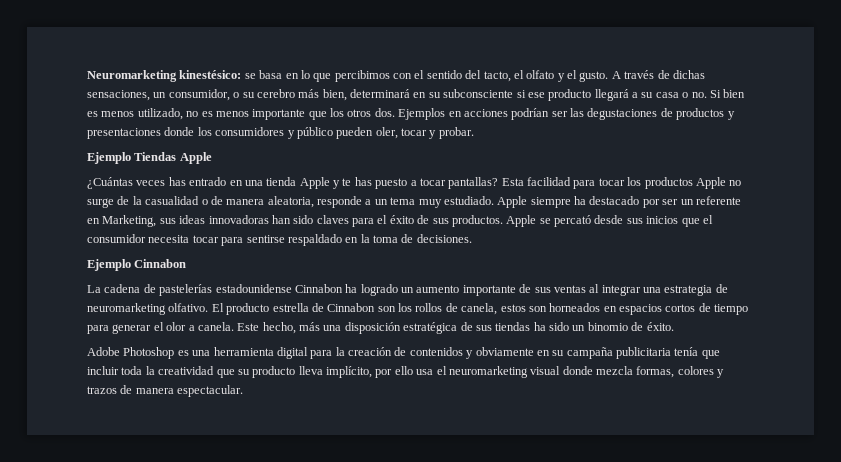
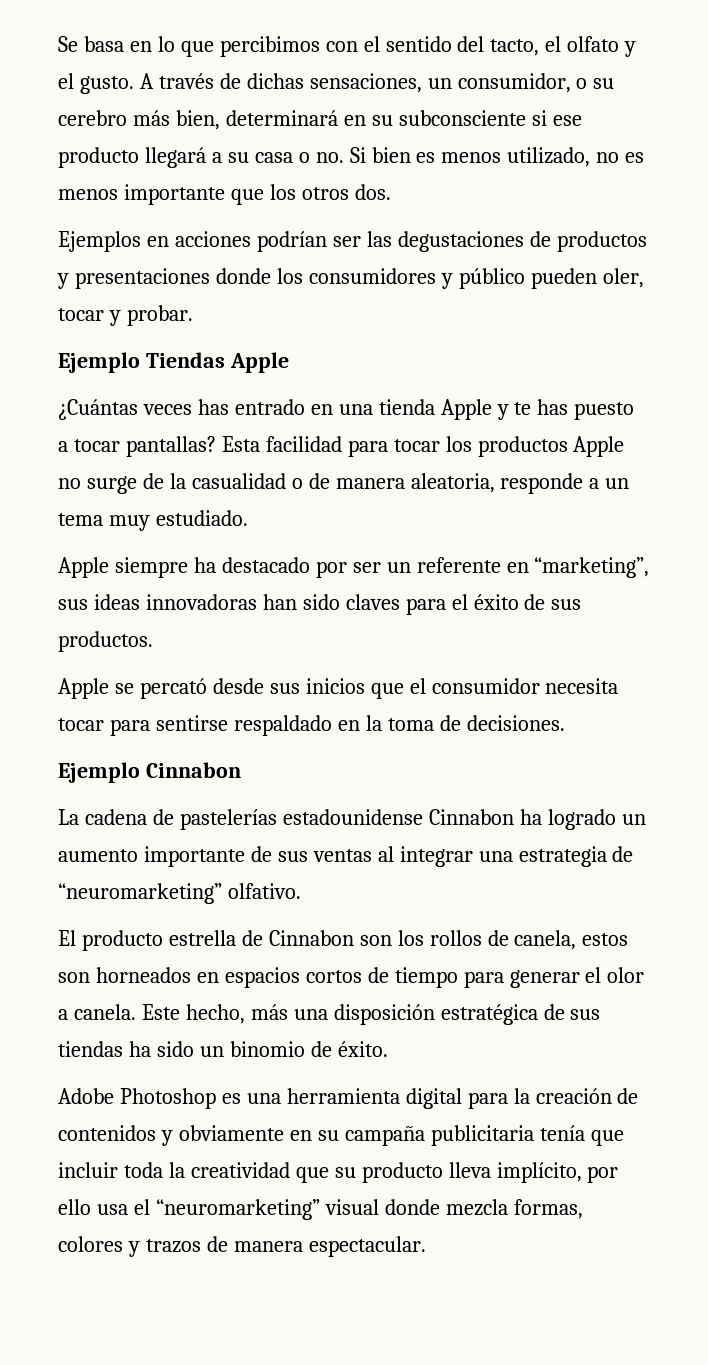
- Neuromarketing kinestésico: se basa en lo que percibimos con el sentido del tacto, el olfato y el gusto.
+ Se basa en lo que percibimos con el sentido del tacto, el olfato y el gusto.
- A través de dichas sensaciones, un consumidor, o su cerebro más bien, determinará en su subconsciente si ese producto llegará a su casa o no. Si bien es menos utilizado, no es menos importante que los otros dos. Ejemplos en acciones podrían ser las degustaciones de productos y presentaciones donde los consumidores y público pueden oler, tocar y probar.
+ A través de dichas sensaciones, un consumidor, o su cerebro más bien, determinará en su subconsciente si ese producto llegará a su casa o no. Si bien es menos utilizado, no es menos importante que los otros dos.
+ Ejemplos en acciones podrían ser las degustaciones de productos y presentaciones donde los consumidores y público pueden oler, tocar y probar.
- Esta facilidad para tocar los productos Apple no surge de la casualidad o de manera aleatoria, responde a un tema muy estudiado. Apple siempre ha destacado por ser un referente en Marketing, sus ideas innovadoras han sido claves para el éxito de sus productos. Apple se percató desde sus inicios que el consumidor necesita tocar para sentirse respaldado en la toma de decisiones.
+ Esta facilidad para tocar los productos Apple no surge de la casualidad o de manera aleatoria, responde a un tema muy estudiado.
+ Apple siempre ha destacado por ser un referente en “marketing”, sus ideas innovadoras han sido claves para el éxito de sus productos.
+ Apple se percató desde sus inicios que el consumidor necesita tocar para sentirse respaldado en la toma de decisiones.
- La cadena de pastelerías estadounidense Cinnabon ha logrado un aumento importante de sus ventas al integrar una estrategia de neuromarketing olfativo. El producto estrella de Cinnabon son los rollos de canela, estos son horneados en espacios cortos de tiempo para generar el olor a canela.
+ La cadena de pastelerías estadounidense Cinnabon ha logrado un aumento importante de sus ventas al integrar una estrategia de “neuromarketing” olfativo.
+ El producto estrella de Cinnabon son los rollos de canela, estos son horneados en espacios cortos de tiempo para generar el olor a canela.
- Adobe Photoshop es una herramienta digital para la creación de contenidos y obviamente en su campaña publicitaria tenía que incluir toda la creatividad que su producto lleva implícito, por ello usa el neuromarketing visual donde mezcla formas, colores y trazos de manera espectacular.
+ Adobe Photoshop es una herramienta digital para la creación de contenidos y obviamente en su campaña publicitaria tenía que incluir toda la creatividad que su producto lleva implícito, por ello usa el “neuromarketing” visual donde mezcla formas, colores y trazos de manera espectacular.

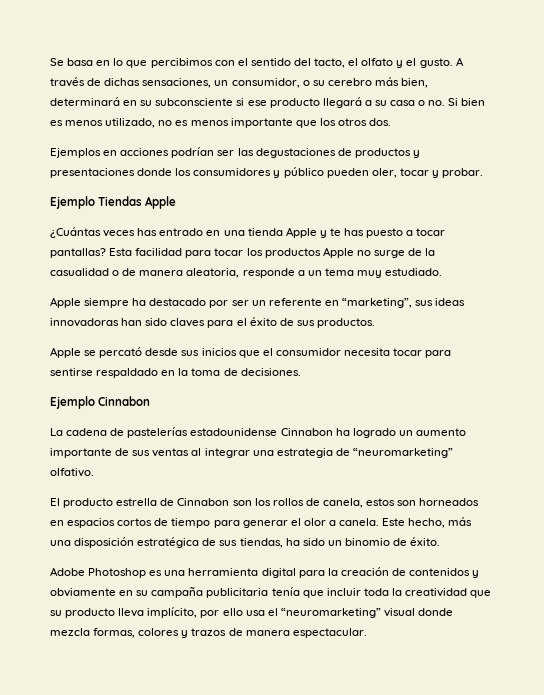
- Este hecho, más una disposición estratégica de sus tiendas ha sido un binomio de éxito.
+ Este hecho, más una disposición estratégica de sus tiendas, ha sido un binomio de éxito.

